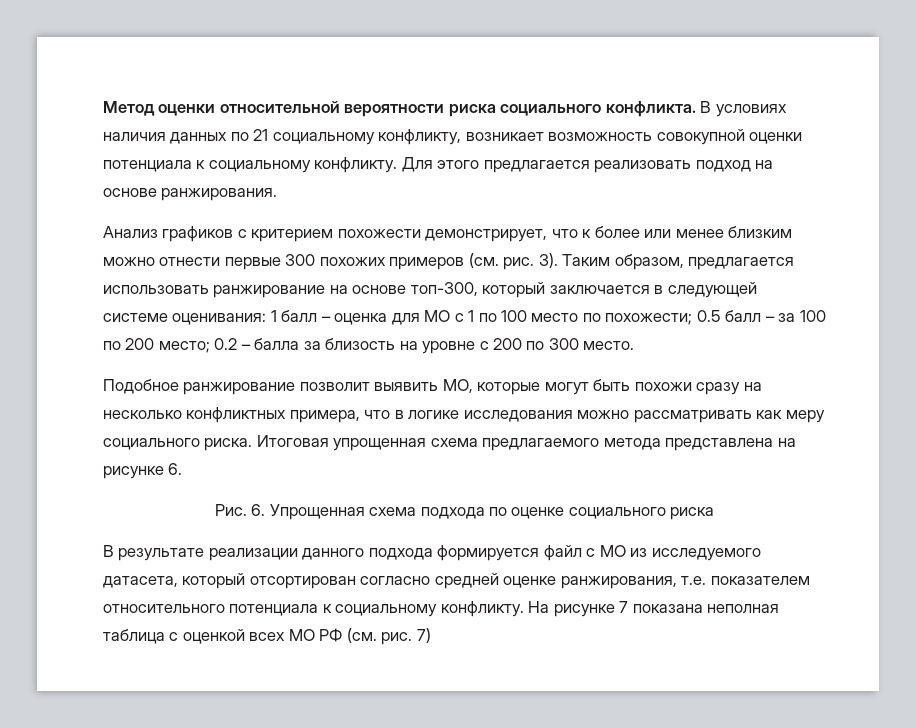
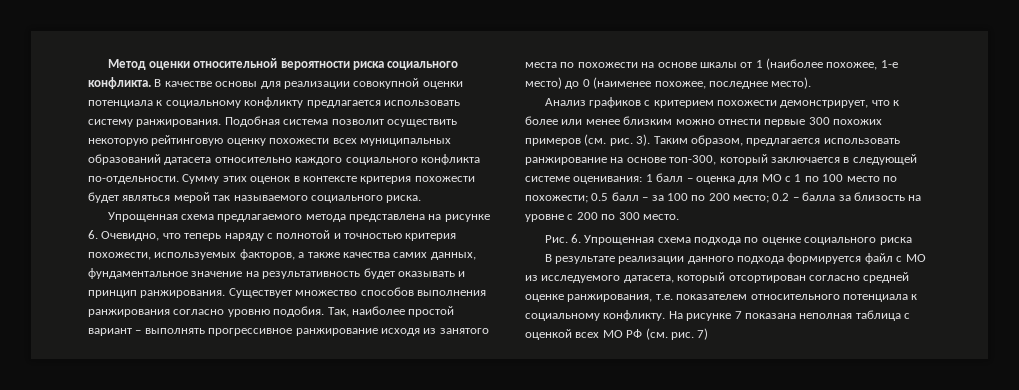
- В условиях наличия данных по 21 социальному конфликту, возникает возможность совокупной оценки потенциала к социальному конфликту. Для этого предлагается реализовать подход на основе ранжирования.
+ В качестве основы для реализации совокупной оценки потенциала к социальному конфликту предлагается использовать систему ранжирования. Подобная система позволит осуществить некоторую рейтинговую оценку похожести всех муниципальных образований датасета относительно каждого социального конфликта по-отдельности. Сумму этих оценок в контексте критерия похожести будет являться мерой так называемого социального риска.
+ Упрощенная схема предлагаемого метода представлена на рисунке 6. Очевидно, что теперь наряду с полнотой и точностью критерия похожести, используемых факторов, а также качества самих данных, фундаментальное значение на результативность будет оказывать и принцип ранжирования. Существует множество способов выполнения ранжирования согласно уровню подобия. Так, наиболее простой вариант – выполнять прогрессивное ранжирование исходя из занятого места по похожести на основе шкалы от 1 (наиболее похожее, 1-е место) до 0 (наименее похожее, последнее место).
- Подобное ранжирование позволит выявить МО, которые могут быть похожи сразу на несколько конфликтных примера, что в логике исследования можно рассматривать как меру социального риска. Итоговая упрощенная схема предлагаемого метода представлена на рисунке 6.

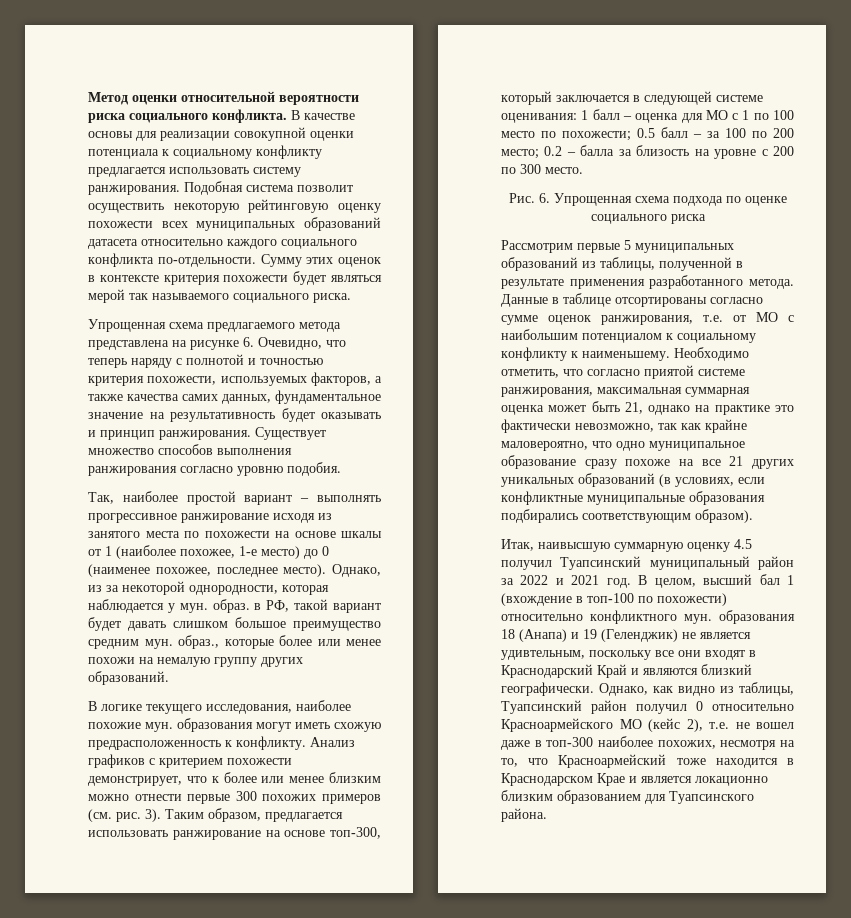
- Существует множество способов выполнения ранжирования согласно уровню подобия. Так, наиболее простой вариант – выполнять прогрессивное ранжирование исходя из занятого места по похожести на основе шкалы от 1 (наиболее похожее, 1-е место) до 0 (наименее похожее, последнее место).
- Анализ графиков с критерием похожести демонстрирует, что к более или менее близким можно отнести первые 300 похожих примеров (см. рис.
+ Существует множество способов выполнения ранжирования согласно уровню подобия.
+ Так, наиболее простой вариант – выполнять прогрессивное ранжирование исходя из занятого места по похожести на основе шкалы от 1 (наиболее похожее, 1-е место) до 0 (наименее похожее, последнее место). Однако, из за некоторой однородности, которая наблюдается у мун. образ. в РФ, такой вариант будет давать слишком большое преимущество средним мун. образ., которые более или менее похожи на немалую группу других образований.
+ В логике текущего исследования, наиболее похожие мун. образования могут иметь схожую предрасположенность к конфликту. Анализ графиков с критерием похожести демонстрирует, что к более или менее близким можно отнести первые 300 похожих примеров (см. рис.
- В результате реализации данного подхода формируется файл с МО из исследуемого датасета, который отсортирован согласно средней оценке ранжирования, т.е. показателем относительного потенциала к социальному конфликту. На рисунке 7 показана неполная таблица с оценкой всех МО РФ (см. рис. 7)
+ Рассмотрим первые 5 муниципальных образований из таблицы, полученной в результате применения разработанного метода. Данные в таблице отсортированы согласно сумме оценок ранжирования, т.е. от МО с наибольшим потенциалом к социальному конфликту к наименьшему. Необходимо отметить, что согласно приятой системе ранжирования, максимальная суммарная оценка может быть 21, однако на практике это фактически невозможно, так как крайне маловероятно, что одно муниципальное образование сразу похоже на все 21 других уникальных образований (в условиях, если конфликтные муниципальные образования подбирались соответствующим образом).
+ Итак, наивысшую суммарную оценку 4.5 получил Туапсинский муниципальный район за 2022 и 2021 год. В целом, высший бал 1 (вхождение в топ-100 по похожести) относительно конфликтного мун. образования 18 (Анапа) и 19 (Геленджик) не является удивтельным, поскольку все они входят в Краснодарский Край и являются близкий географически. Однако, как видно из таблицы, Туапсинский район получил 0 относительно Красноармейского МО (кейс 2), т.е. не вошел даже в топ-300 наиболее похожих, несмотря на то, что Красноармейский тоже находится в Краснодарском Крае и является локационно близким образованием для Туапсинского района.

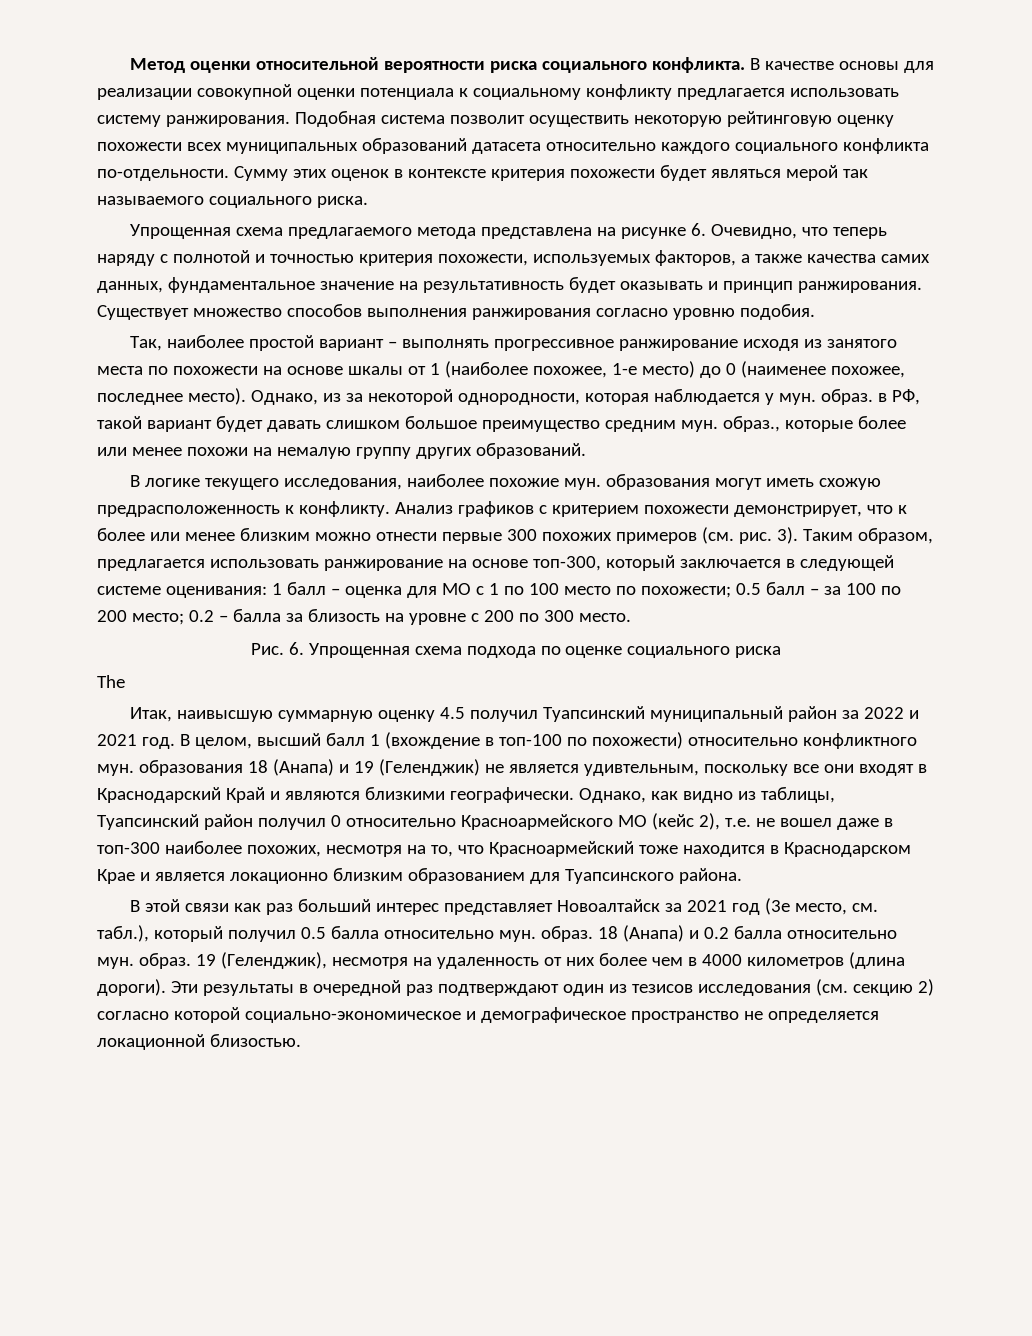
- Рассмотрим первые 5 муниципальных образований из таблицы, полученной в результате применения разработанного метода. Данные в таблице отсортированы согласно сумме оценок ранжирования, т.е. от МО с наибольшим потенциалом к социальному конфликту к наименьшему. Необходимо отметить, что согласно приятой системе ранжирования, максимальная суммарная оценка может быть 21, однако на практике это фактически невозможно, так как крайне маловероятно, что одно муниципальное образование сразу похоже на все 21 других уникальных образований (в условиях, если конфликтные муниципальные образования подбирались соответствующим образом).
+ The
- В целом, высший бал 1 (вхождение в топ-100 по похожести) относительно конфликтного мун. образования 18 (Анапа) и 19 (Геленджик) не является удивтельным, поскольку все они входят в Краснодарский Край и являются близкий географически.
+ В целом, высший балл 1 (вхождение в топ-100 по похожести) относительно конфликтного мун. образования 18 (Анапа) и 19 (Геленджик) не является удивтельным, поскольку все они входят в Краснодарский Край и являются близкими географически.
+ В этой связи как раз больший интерес представляет Новоалтайск за 2021 год (3е место, см. табл.), который получил 0.5 балла относительно мун. образ. 18 (Анапа) и 0.2 балла относительно мун. образ. 19 (Геленджик), несмотря на удаленность от них более чем в 4000 километров (длина дороги). Эти результаты в очередной раз подтверждают один из тезисов исследования (см. секцию 2) согласно которой социально-экономическое и демографическое пространство не определяется локационной близостью.

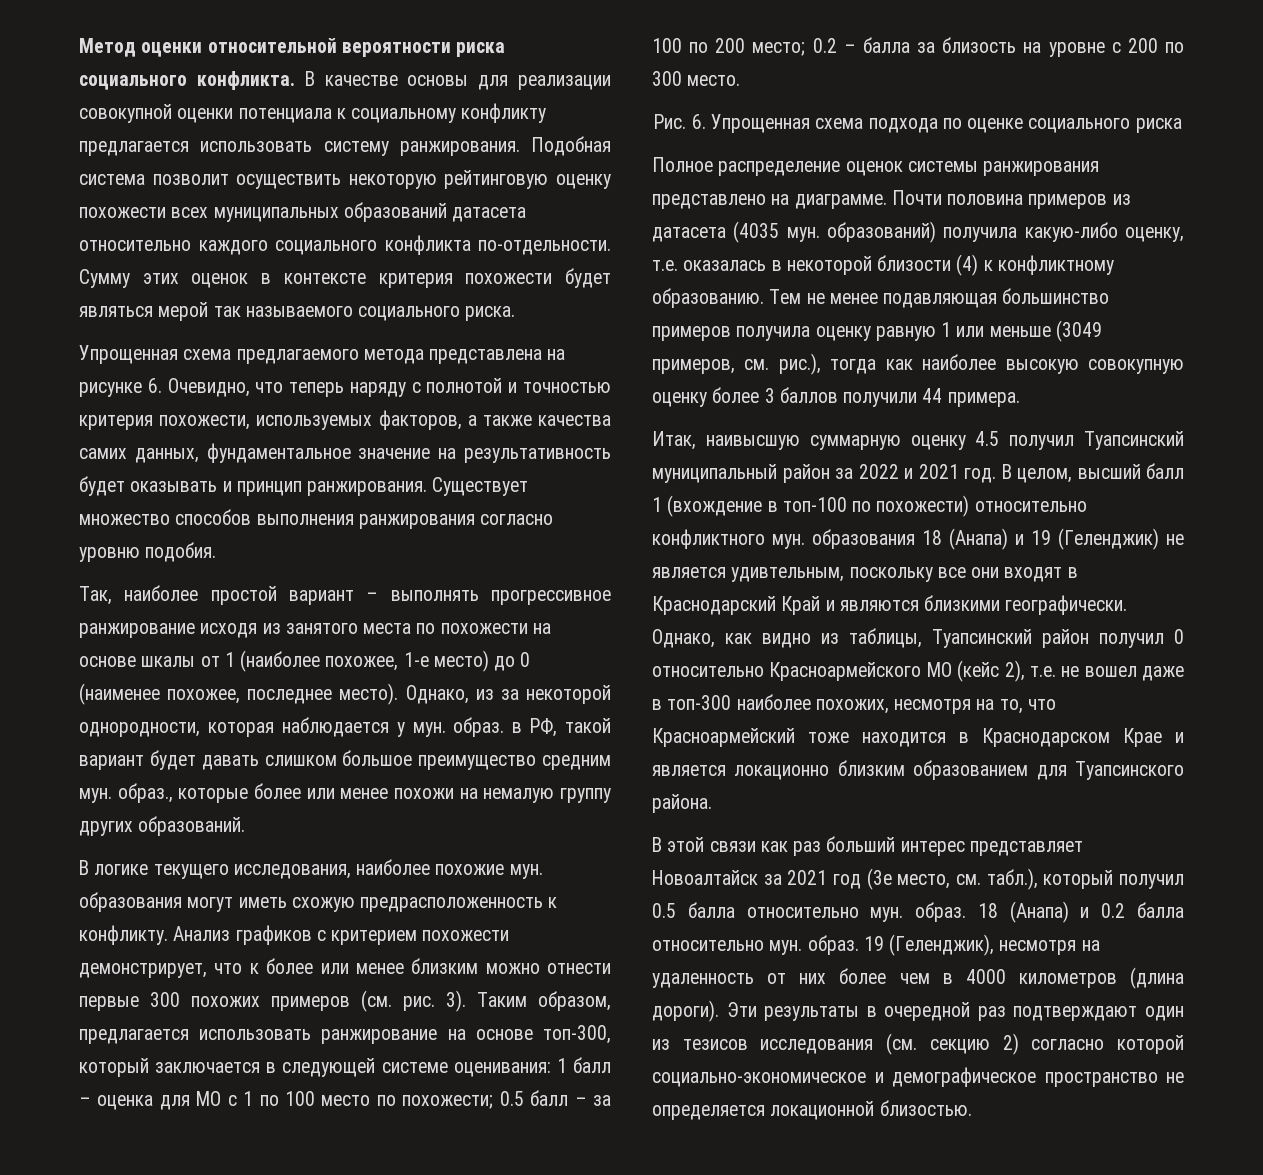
- The
+ Полное распределение оценок системы ранжирования представлено на диаграмме. Почти половина примеров из датасета (4035 мун. образований) получила какую-либо оценку, т.е. оказалась в некоторой близости (4) к конфликтному образованию. Тем не менее подавляющая большинство примеров получила оценку равную 1 или меньше (3049 примеров, см. рис.), тогда как наиболее высокую совокупную оценку более 3 баллов получили 44 примера.

